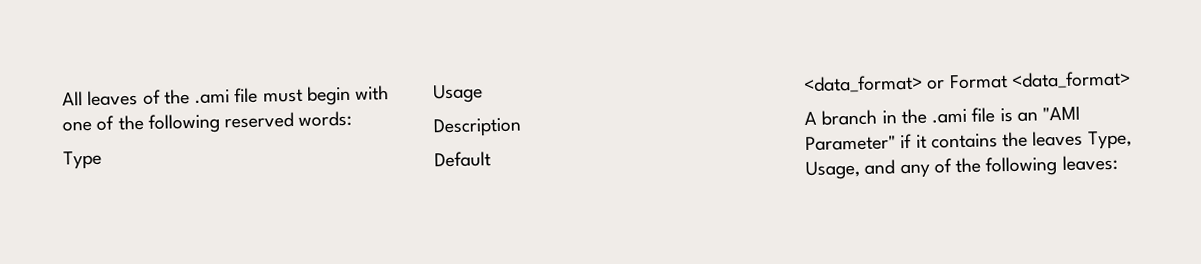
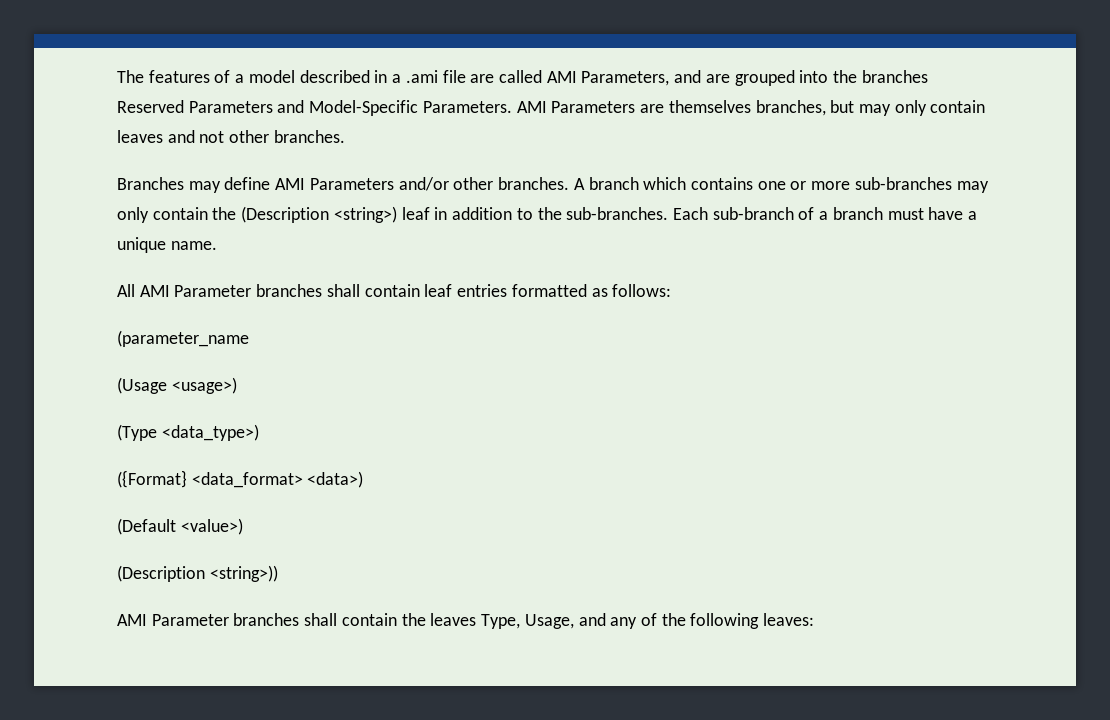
- All leaves of the .ami file must begin with one of the following reserved words:
- Type
- Usage
- Description
- Default
- <data_format> or Format <data_format>
- A branch in the .ami file is an "AMI Parameter" if it contains the leaves Type, Usage, and any of the following leaves:
+ The features of a model described in a .ami file are called AMI Parameters, and are grouped into the branches Reserved Parameters and Model-Specific Parameters. AMI Parameters are themselves branches, but may only contain leaves and not other branches.
+ Branches may define AMI Parameters and/or other branches. A branch which contains one or more sub-branches may only contain the (Description <string>) leaf in addition to the sub-branches. Each sub-branch of a branch must have a unique name.
+ All AMI Parameter branches shall contain leaf entries formatted as follows:
+ (parameter_name
+ (Usage <usage>)
+ (Type <data_type>)
+ ({Format} <data_format> <data>)
+ (Default <value>)
+ (Description <string>))
+ AMI Parameter branches shall contain the leaves Type, Usage, and any of the following leaves:

